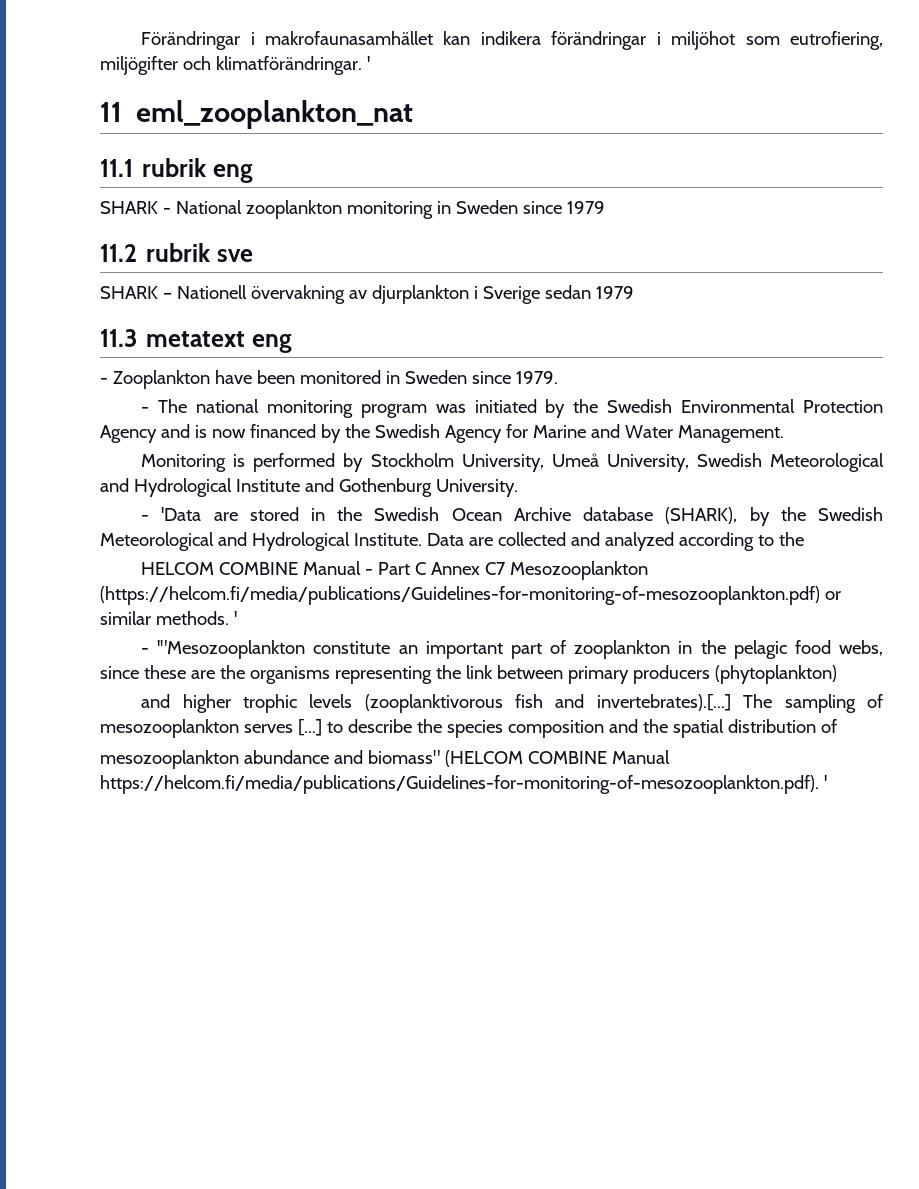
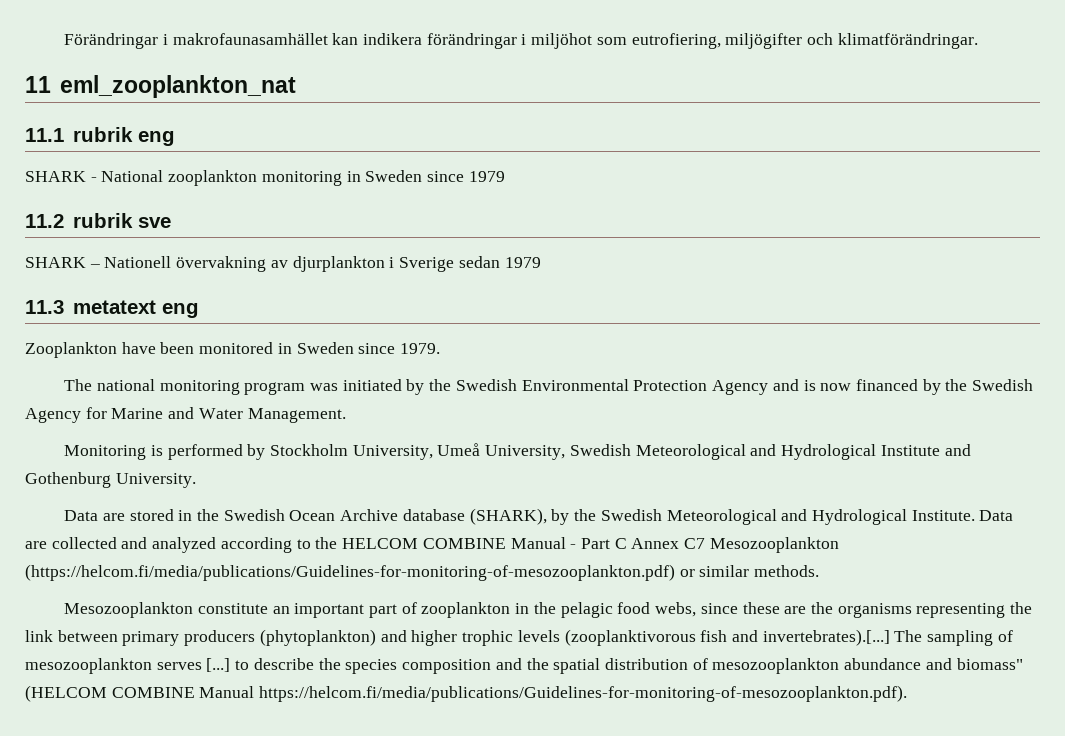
- Förändringar i makrofaunasamhället kan indikera förändringar i miljöhot som eutrofiering, miljögifter och klimatförändringar. '
+ Förändringar i makrofaunasamhället kan indikera förändringar i miljöhot som eutrofiering, miljögifter och klimatförändringar.
- - Zooplankton have been monitored in Sweden since 1979.
+ Zooplankton have been monitored in Sweden since 1979.
- - The national monitoring program was initiated by the Swedish Environmental Protection Agency and is now financed by the Swedish Agency for Marine and Water Management.
+ The national monitoring program was initiated by the Swedish Environmental Protection Agency and is now financed by the Swedish Agency for Marine and Water Management.
- - 'Data are stored in the Swedish Ocean Archive database (SHARK), by the Swedish Meteorological and Hydrological Institute.
+ Data are stored in the Swedish Ocean Archive database (SHARK), by the Swedish Meteorological and Hydrological Institute.
- Data are collected and analyzed according to the
- HELCOM COMBINE Manual - Part C Annex C7 Mesozooplankton (https://helcom.fi/media/publications/Guidelines-for-monitoring-of-mesozooplankton.pdf) or similar methods. '
- - '"Mesozooplankton constitute an important part of zooplankton in the pelagic food webs, since these are the organisms representing the link between primary producers (phytoplankton)
- and higher trophic levels (zooplanktivorous fish and invertebrates).[...]
+ Data are collected and analyzed according to the HELCOM COMBINE Manual - Part C Annex C7 Mesozooplankton (https://helcom.fi/media/publications/Guidelines-for-monitoring-of-mesozooplankton.pdf) or similar methods.
+ Mesozooplankton constitute an important part of zooplankton in the pelagic food webs, since these are the organisms representing the link between primary producers (phytoplankton) and higher trophic levels (zooplanktivorous fish and invertebrates).[...]
- The sampling of mesozooplankton serves [...] to describe the species composition and the spatial distribution of
- mesozooplankton abundance and biomass" (HELCOM COMBINE Manual https://helcom.fi/media/publications/Guidelines-for-monitoring-of-mesozooplankton.pdf). '
+ The sampling of mesozooplankton serves [...] to describe the species composition and the spatial distribution of mesozooplankton abundance and biomass" (HELCOM COMBINE Manual https://helcom.fi/media/publications/Guidelines-for-monitoring-of-mesozooplankton.pdf).

